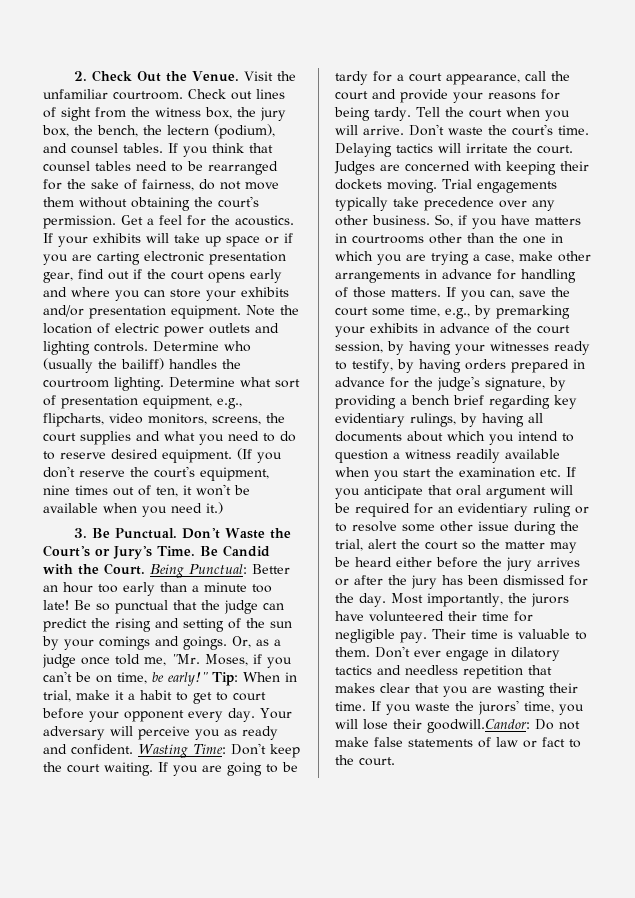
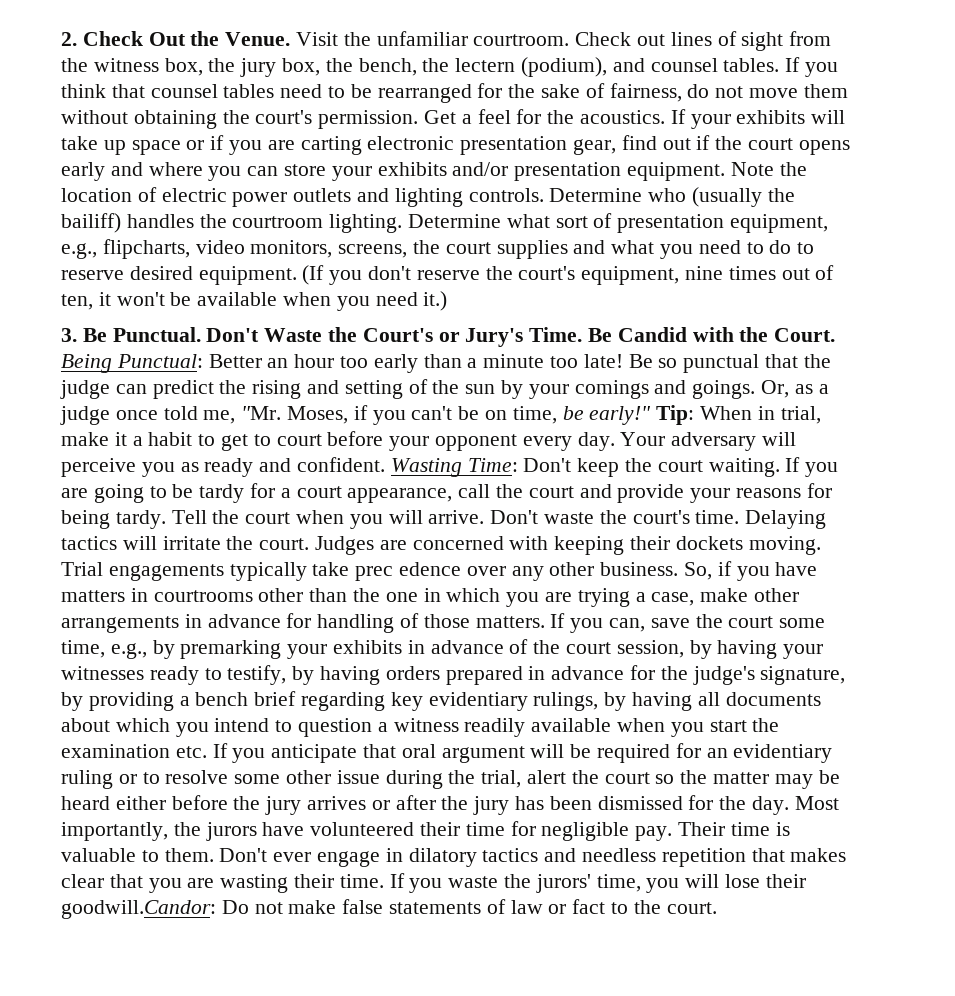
- Trial engagements typically take precedence over any other business.
+ Trial engagements typically take prec edence over any other business.

